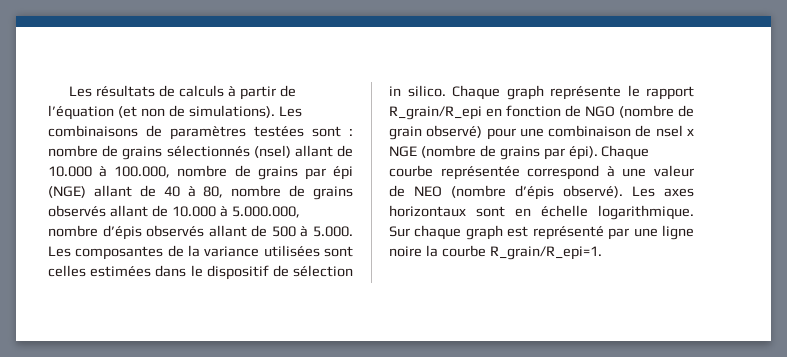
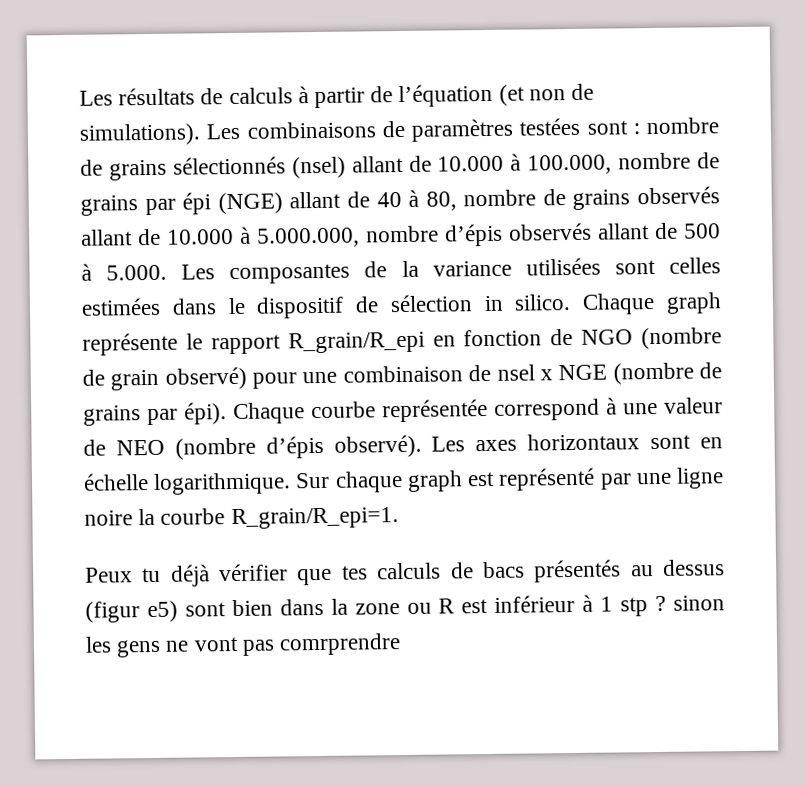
+ Peux tu déjà vérifier que tes calculs de bacs présentés au dessus (figur e5) sont bien dans la zone ou R est inférieur à 1 stp ? sinon les gens ne vont pas comrprendre

